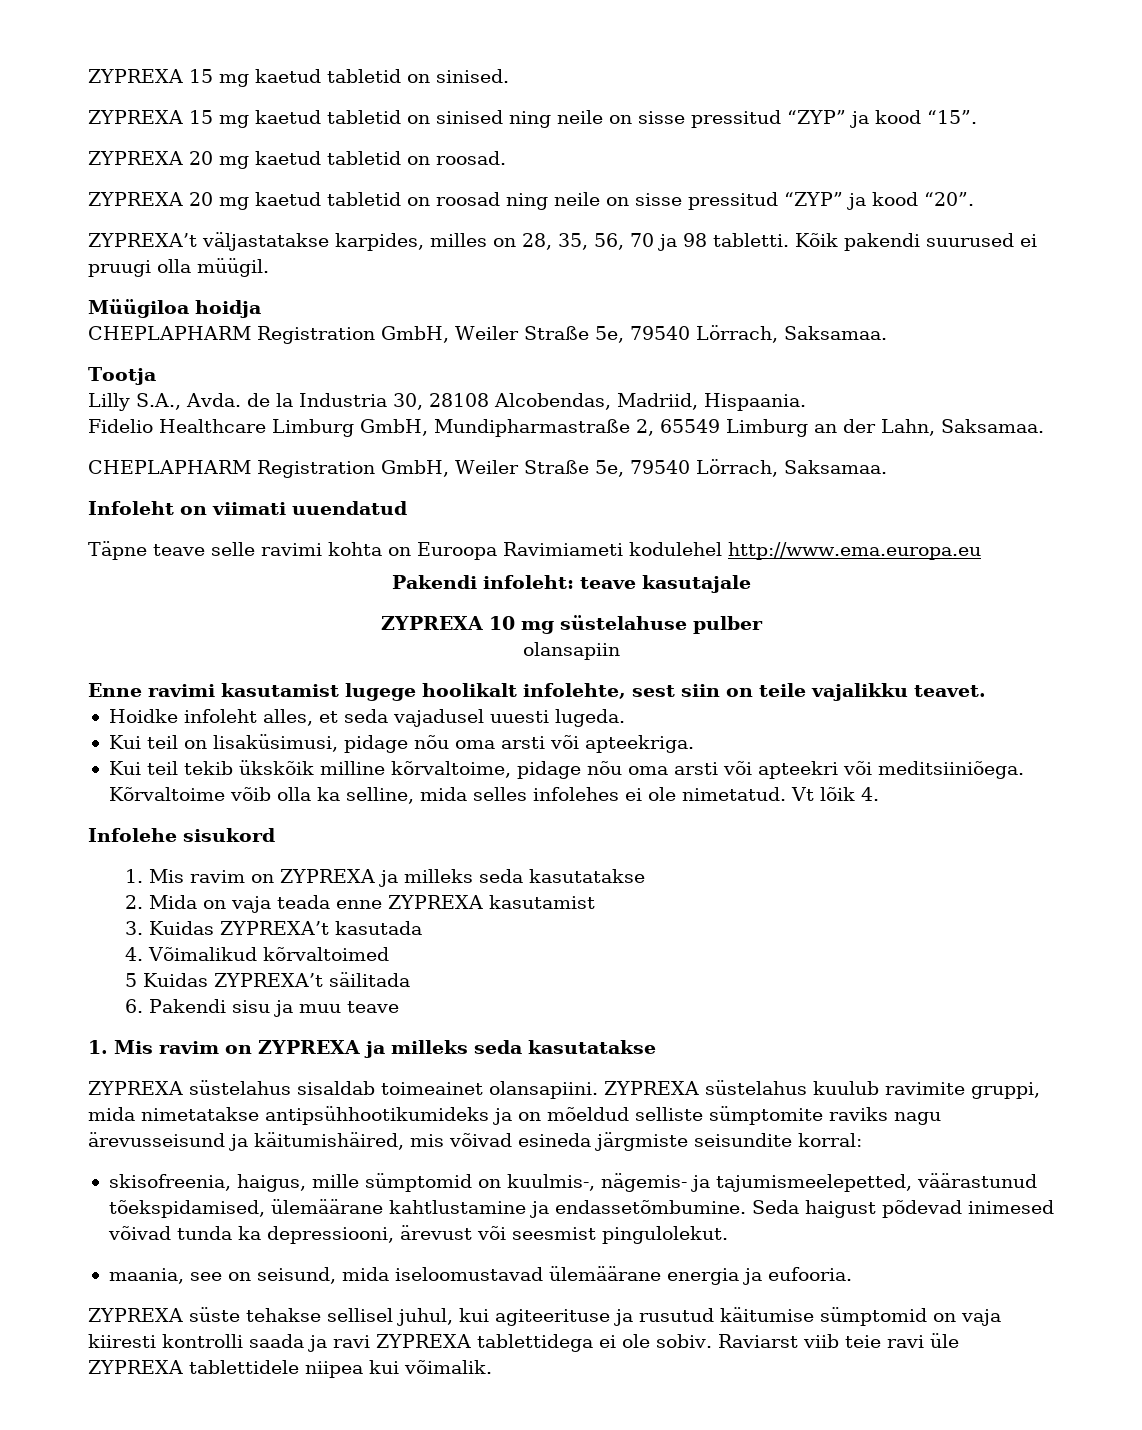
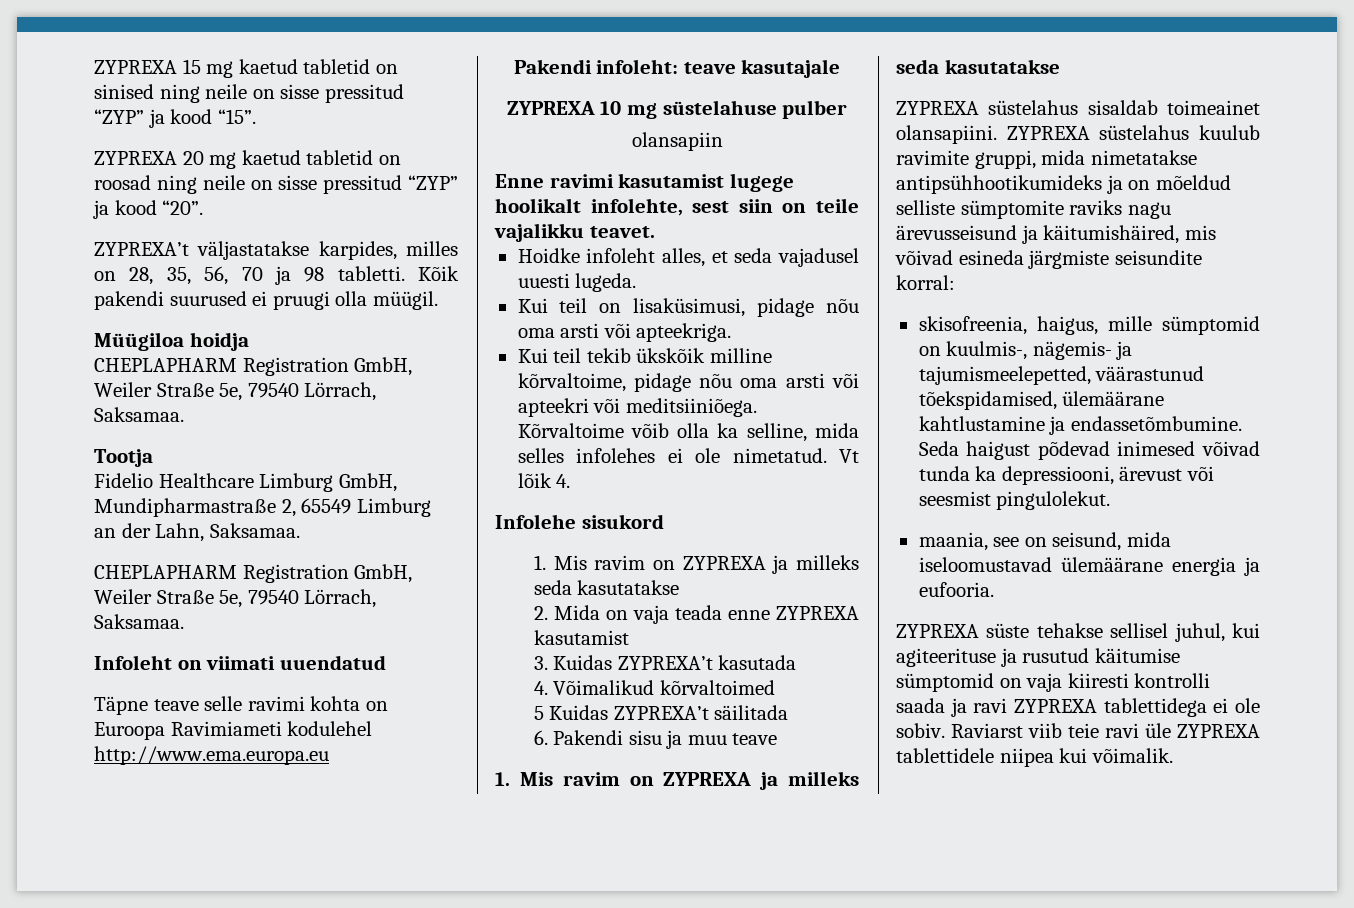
- ZYPREXA 15 mg kaetud tabletid on sinised.
- ZYPREXA 20 mg kaetud tabletid on roosad.
- Lilly S.A., Avda. de la Industria 30, 28108 Alcobendas, Madriid, Hispaania.

